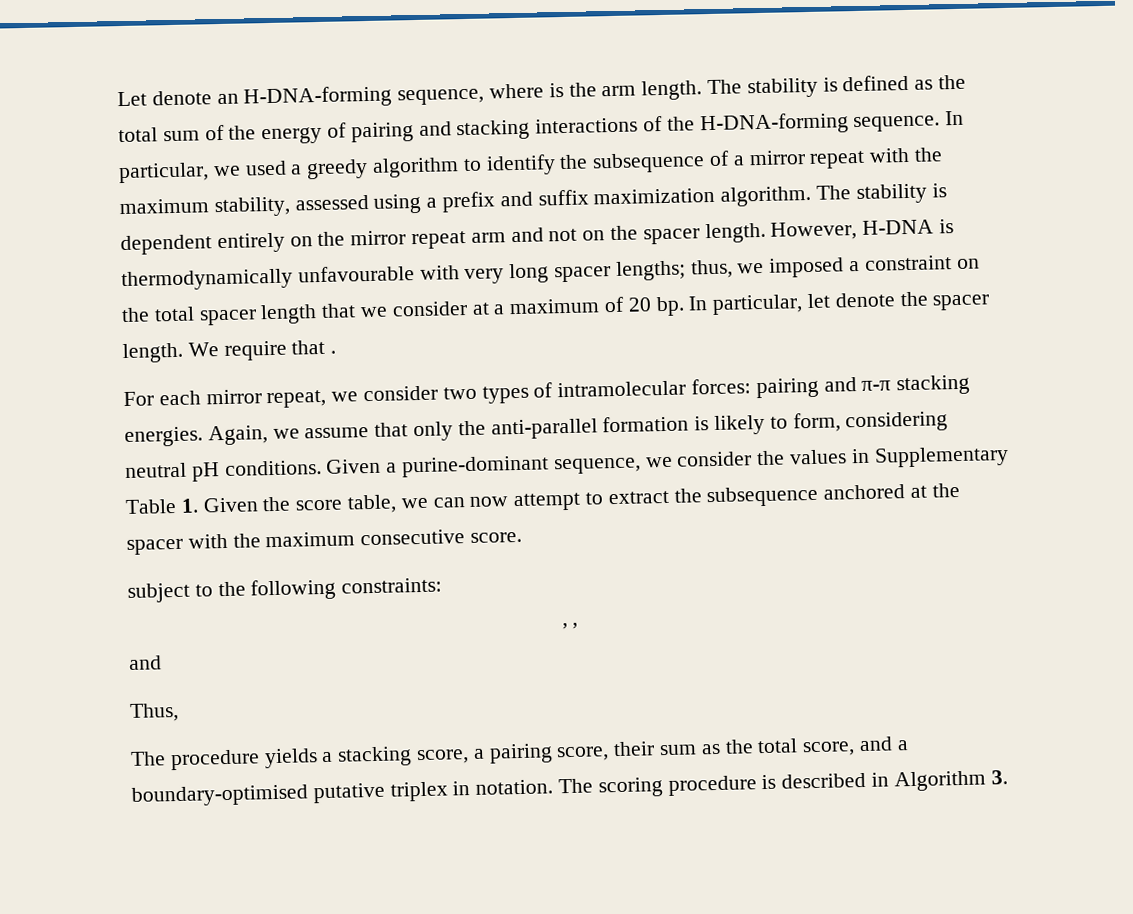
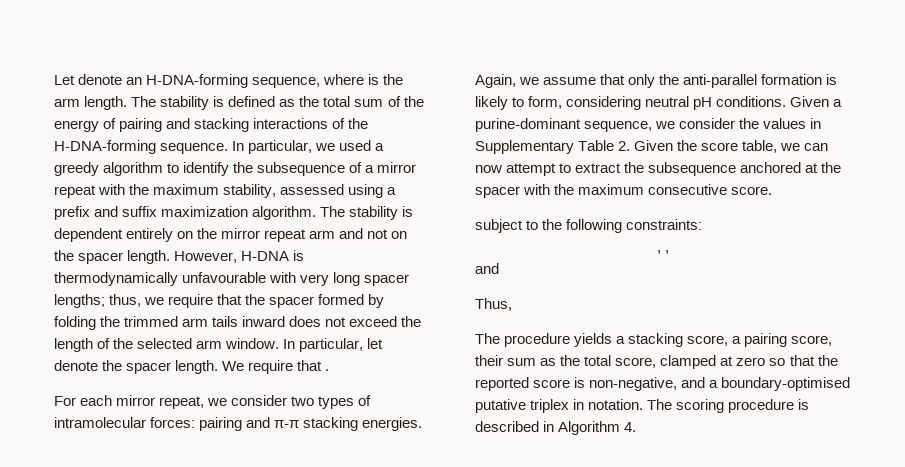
- However, H-DNA is thermodynamically unfavourable with very long spacer lengths; thus, we imposed a constraint on the total spacer length that we consider at a maximum of 20 bp.
+ However, H-DNA is thermodynamically unfavourable with very long spacer lengths; thus, we require that the spacer formed by folding the trimmed arm tails inward does not exceed the length of the selected arm window.
- Given a purine-dominant sequence, we consider the values in Supplementary Table 1. Given the score table, we can now attempt to extract the subsequence anchored at the spacer with the maximum consecutive score.
+ Given a purine-dominant sequence, we consider the values in Supplementary Table 2. Given the score table, we can now attempt to extract the subsequence anchored at the spacer with the maximum consecutive score.
- The procedure yields a stacking score, a pairing score, their sum as the total score, and a boundary-optimised putative triplex in notation.
+ The procedure yields a stacking score, a pairing score, their sum as the total score, clamped at zero so that the reported score is non-negative, and a boundary-optimised putative triplex in notation.
- The scoring procedure is described in Algorithm 3.
+ The scoring procedure is described in Algorithm 4.

